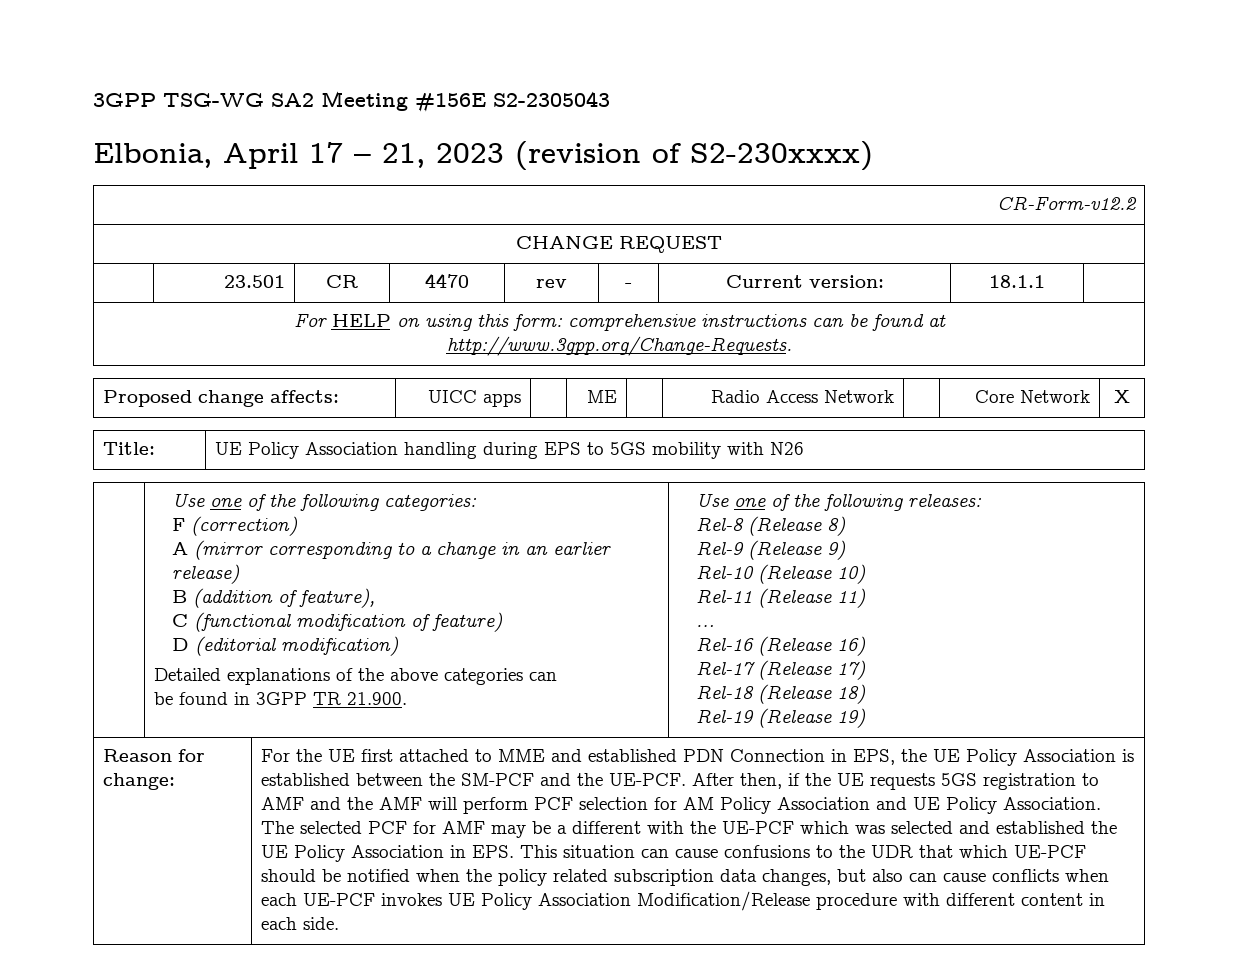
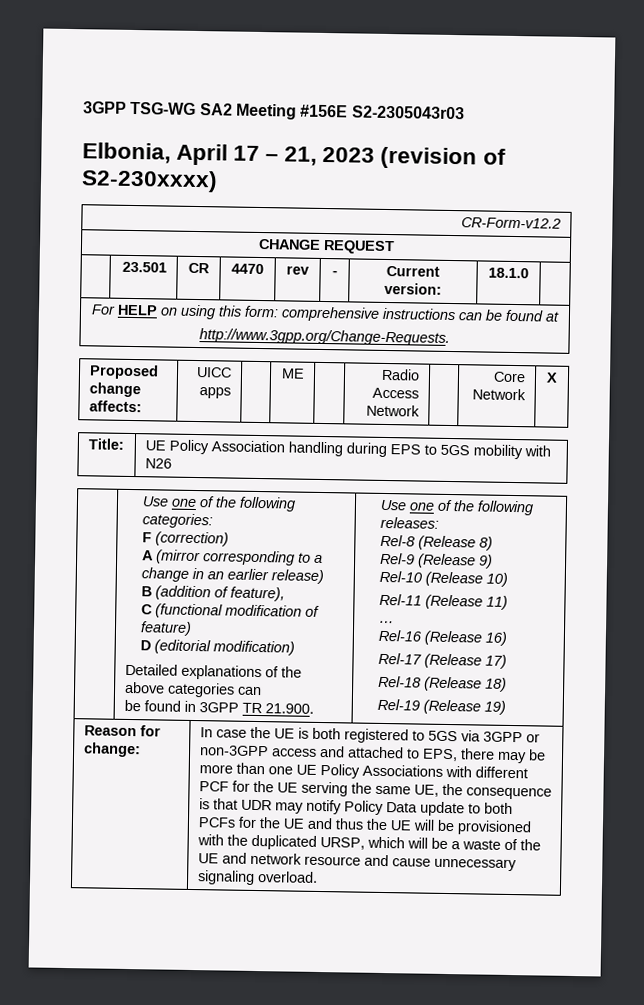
- 3GPP TSG-WG SA2 Meeting #156E S2-2305043
+ 3GPP TSG-WG SA2 Meeting #156E S2-2305043r03
- | 23.501 | CR | 4470 | rev | - | Current version: | 18.1.1 |
+ | 23.501 | CR | 4470 | rev | - | Current version: | 18.1.0 |
- For the UE first attached to MME and established PDN Connection in EPS, the UE Policy Association is established between the SM-PCF and the UE-PCF. After then, if the UE requests 5GS registration to AMF and the AMF will perform PCF selection for AM Policy Association and UE Policy Association. The selected PCF for AMF may be a different with the UE-PCF which was selected and established the UE Policy Association in EPS. This situation can cause confusions to the UDR that which UE-PCF should be notified when the policy related subscription data changes, but also can cause conflicts when each UE-PCF invokes UE Policy Association Modification/Release procedure with different content in each side.
+ In case the UE is both registered to 5GS via 3GPP or non-3GPP access and attached to EPS, there may be more than one UE Policy Associations with different PCF for the UE serving the same UE, the consequence is that UDR may notify Policy Data update to both PCFs for the UE and thus the UE will be provisioned with the duplicated URSP, which will be a waste of the UE and network resource and cause unnecessary signaling overload.

